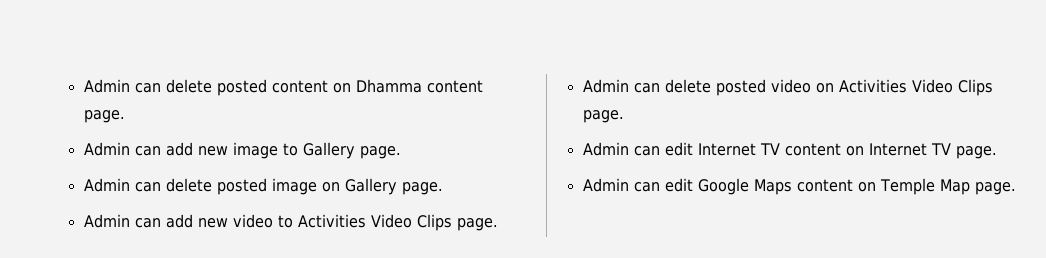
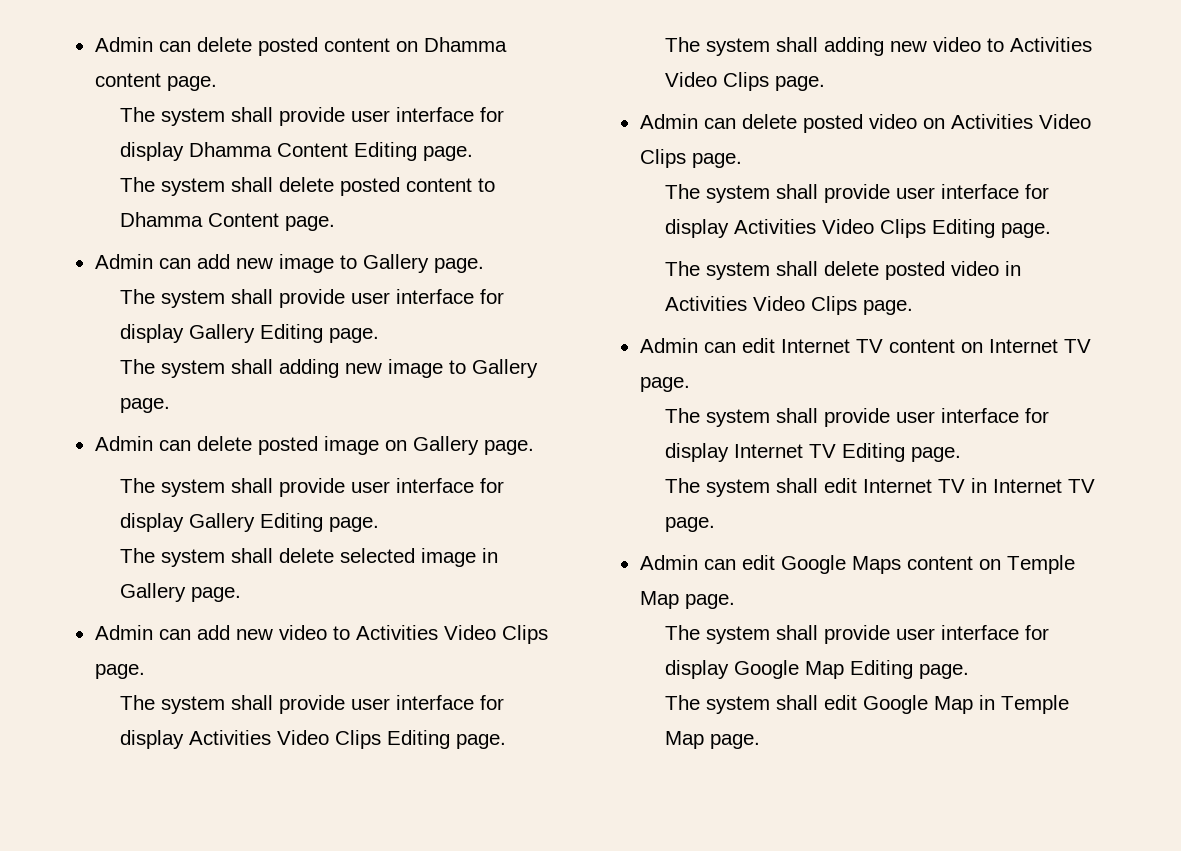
+ The system shall provide user interface for display Dhamma Content Editing page.
+ The system shall delete posted content to Dhamma Content page.
  Admin can add new image to Gallery page.
+ The system shall provide user interface for display Gallery Editing page.
+ The system shall adding new image to Gallery page.
  Admin can delete posted image on Gallery page.
+ The system shall provide user interface for display Gallery Editing page.
+ The system shall delete selected image in Gallery page.
  Admin can add new video to Activities Video Clips page.
+ The system shall provide user interface for display Activities Video Clips Editing page.
+ The system shall adding new video to Activities Video Clips page.
  Admin can delete posted video on Activities Video Clips page.
+ The system shall provide user interface for display Activities Video Clips Editing page.
+ The system shall delete posted video in Activities Video Clips page.
+ The system shall provide user interface for display Internet TV Editing page.
+ The system shall edit Internet TV in Internet TV page.
+ The system shall provide user interface for display Google Map Editing page.
+ The system shall edit Google Map in Temple Map page.

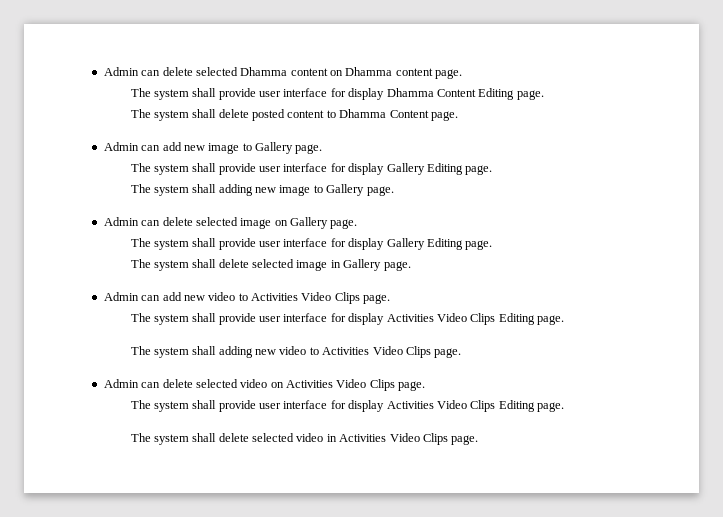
- Admin can delete posted content on Dhamma content page.
+ Admin can delete selected Dhamma content on Dhamma content page.
- Admin can delete posted image on Gallery page.
+ Admin can delete selected image on Gallery page.
- Admin can delete posted video on Activities Video Clips page.
+ Admin can delete selected video on Activities Video Clips page.
- The system shall delete posted video in Activities Video Clips page.
+ The system shall delete selected video in Activities Video Clips page.
- Admin can edit Internet TV content on Internet TV page.
- The system shall provide user interface for display Internet TV Editing page.
- The system shall edit Internet TV in Internet TV page.
- Admin can edit Google Maps content on Temple Map page.
- The system shall provide user interface for display Google Map Editing page.
- The system shall edit Google Map in Temple Map page.

